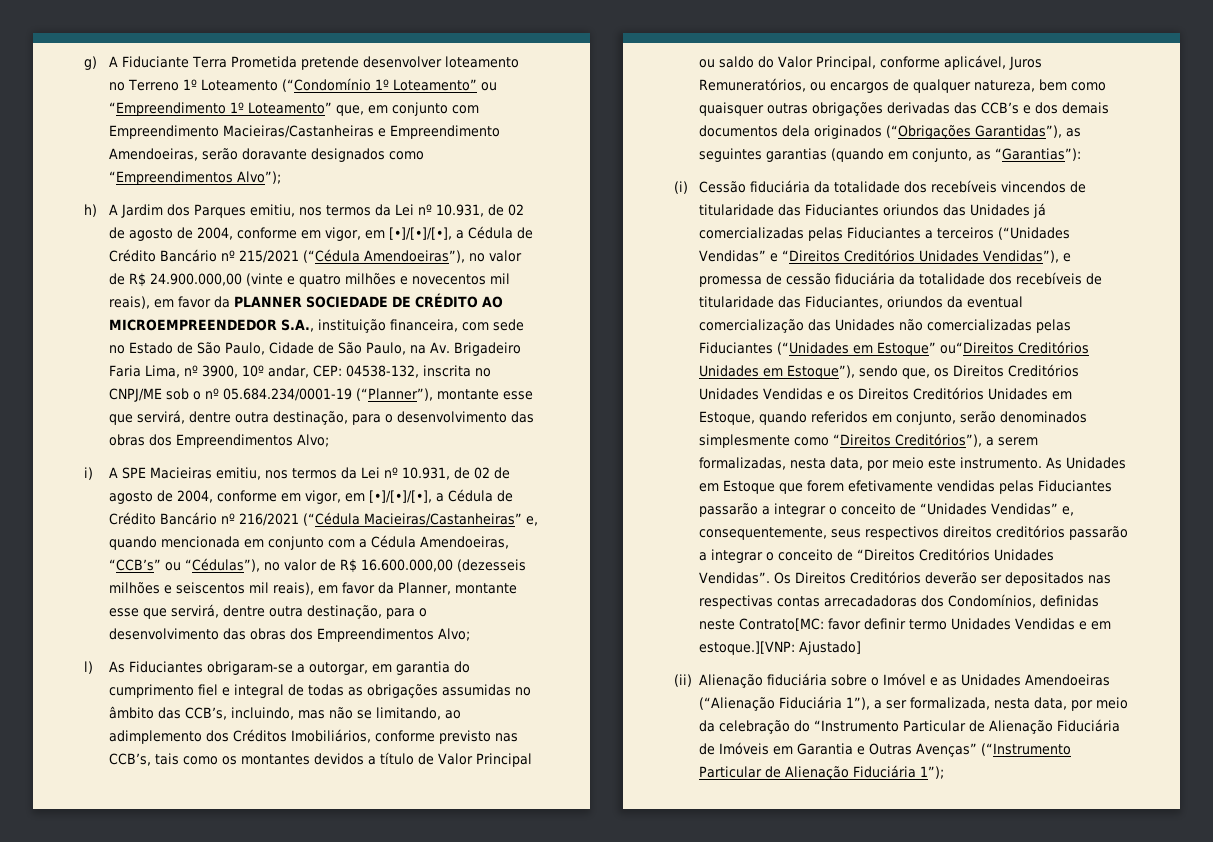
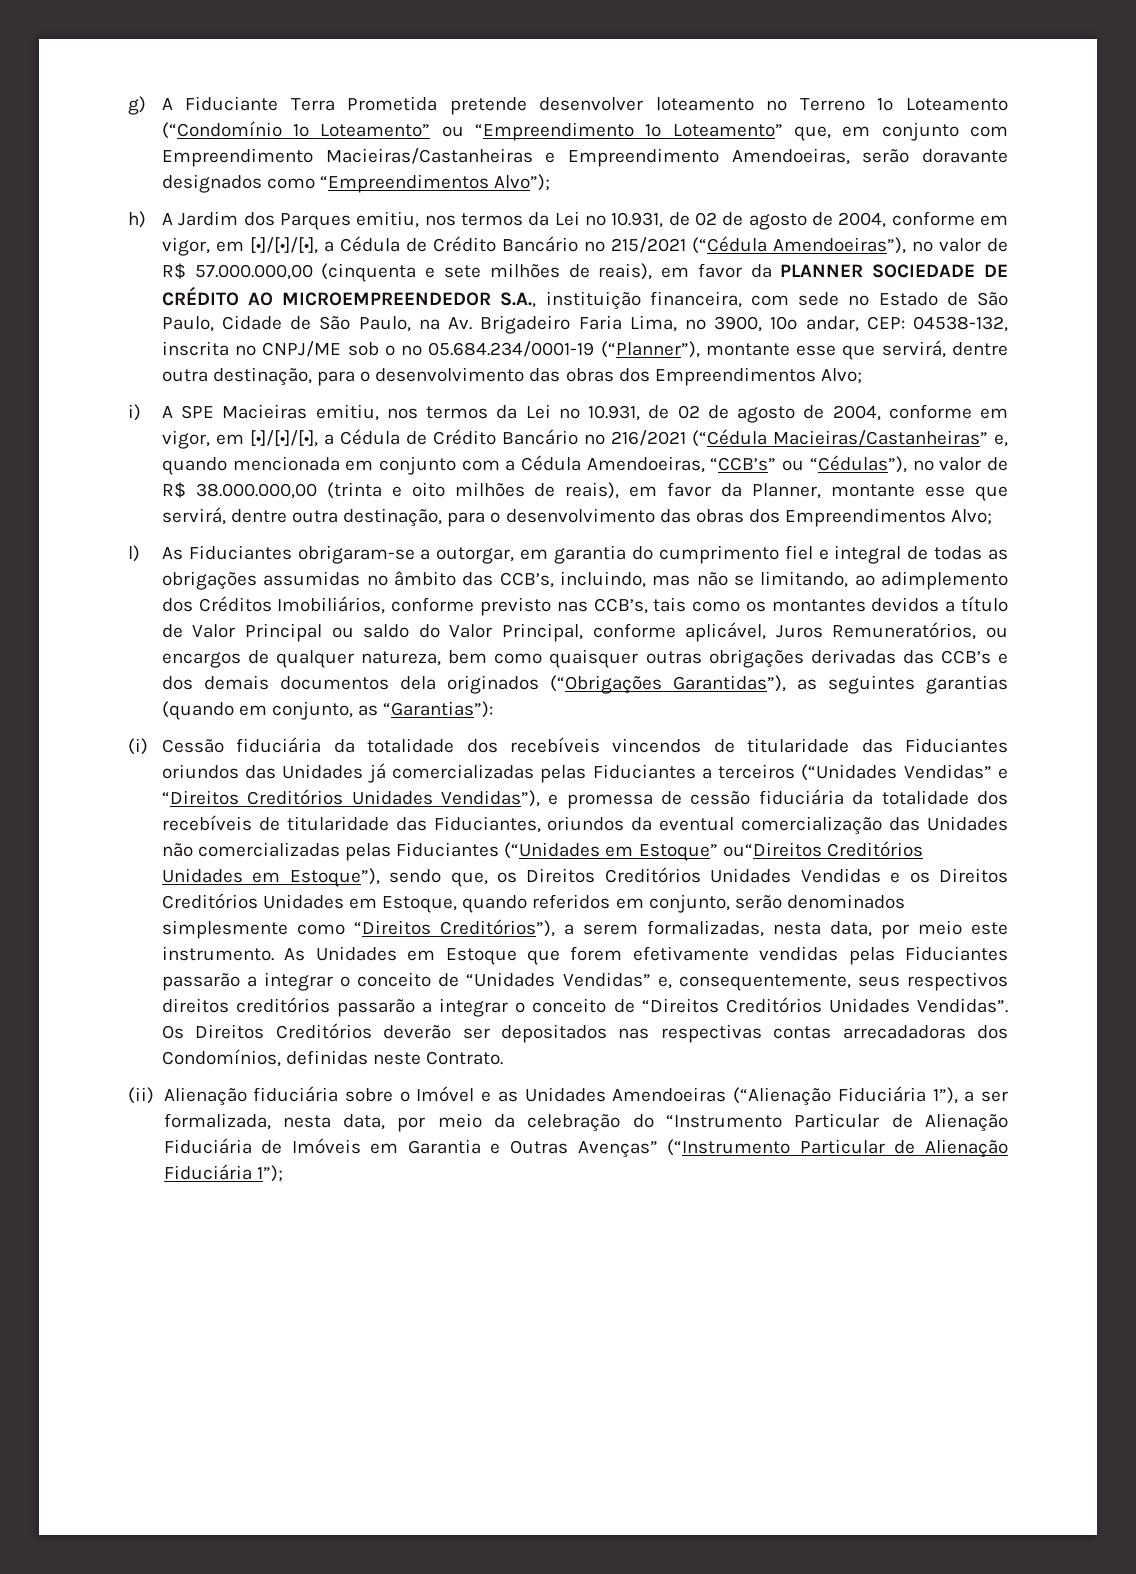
- h) A Jardim dos Parques emitiu, nos termos da Lei nº 10.931, de 02 de agosto de 2004, conforme em vigor, em [•]/[•]/[•], a Cédula de Crédito Bancário nº 215/2021 (“Cédula Amendoeiras”), no valor de R$ 24.900.000,00 (vinte e quatro milhões e novecentos mil reais), em favor da PLANNER SOCIEDADE DE CRÉDITO AO MICROEMPREENDEDOR S.A., instituição financeira, com sede no Estado de São Paulo, Cidade de São Paulo, na Av. Brigadeiro Faria Lima, nº 3900, 10º andar, CEP:
+ h) A Jardim dos Parques emitiu, nos termos da Lei nº 10.931, de 02 de agosto de 2004, conforme em vigor, em [•]/[•]/[•], a Cédula de Crédito Bancário nº 215/2021 (“Cédula Amendoeiras”), no valor de R$ 57.000.000,00 (cinquenta e sete milhões de reais), em favor da PLANNER SOCIEDADE DE CRÉDITO AO MICROEMPREENDEDOR S.A., instituição financeira, com sede no Estado de São Paulo, Cidade de São Paulo, na Av. Brigadeiro Faria Lima, nº 3900, 10º andar, CEP:
- i) A SPE Macieiras emitiu, nos termos da Lei nº 10.931, de 02 de agosto de 2004, conforme em vigor, em [•]/[•]/[•], a Cédula de Crédito Bancário nº 216/2021 (“Cédula Macieiras/Castanheiras” e, quando mencionada em conjunto com a Cédula Amendoeiras, “CCB’s” ou “Cédulas”), no valor de R$ 16.600.000,00 (dezesseis milhões e seiscentos mil reais), em favor da Planner, montante esse que servirá, dentre outra destinação, para o desenvolvimento das obras dos Empreendimentos Alvo;
+ i) A SPE Macieiras emitiu, nos termos da Lei nº 10.931, de 02 de agosto de 2004, conforme em vigor, em [•]/[•]/[•], a Cédula de Crédito Bancário nº 216/2021 (“Cédula Macieiras/Castanheiras” e, quando mencionada em conjunto com a Cédula Amendoeiras, “CCB’s” ou “Cédulas”), no valor de R$ 38.000.000,00 (trinta e oito milhões de reais), em favor da Planner, montante esse que servirá, dentre outra destinação, para o desenvolvimento das obras dos Empreendimentos Alvo;
- Os Direitos Creditórios deverão ser depositados nas respectivas contas arrecadadoras dos Condomínios, definidas neste Contrato[MC: favor definir termo Unidades Vendidas e em estoque.][VNP: Ajustado]
+ Os Direitos Creditórios deverão ser depositados nas respectivas contas arrecadadoras dos Condomínios, definidas neste Contrato.

